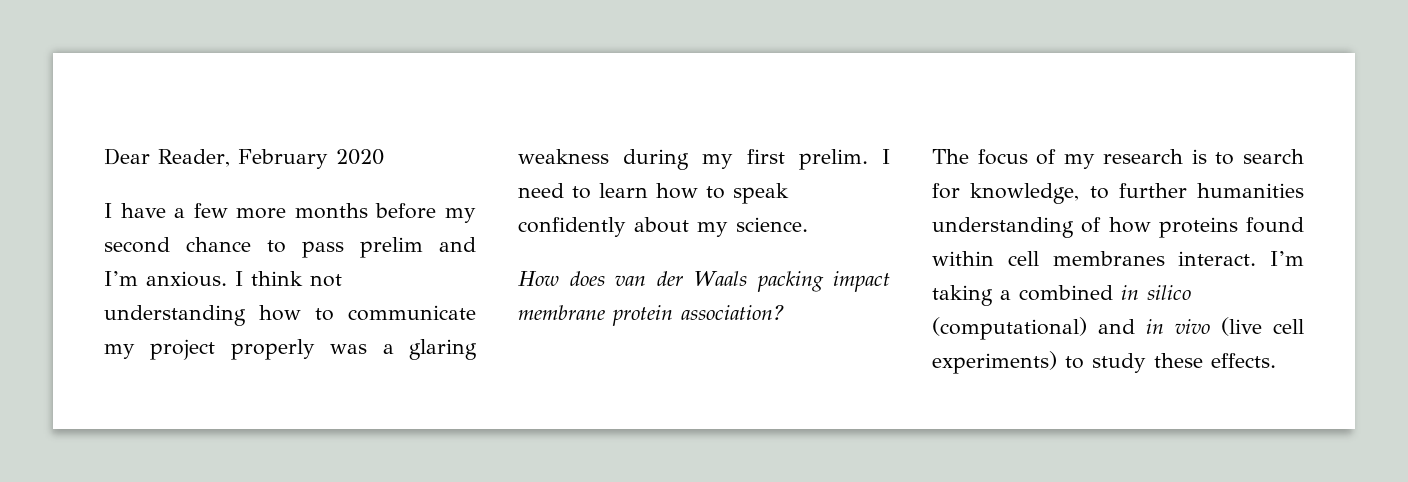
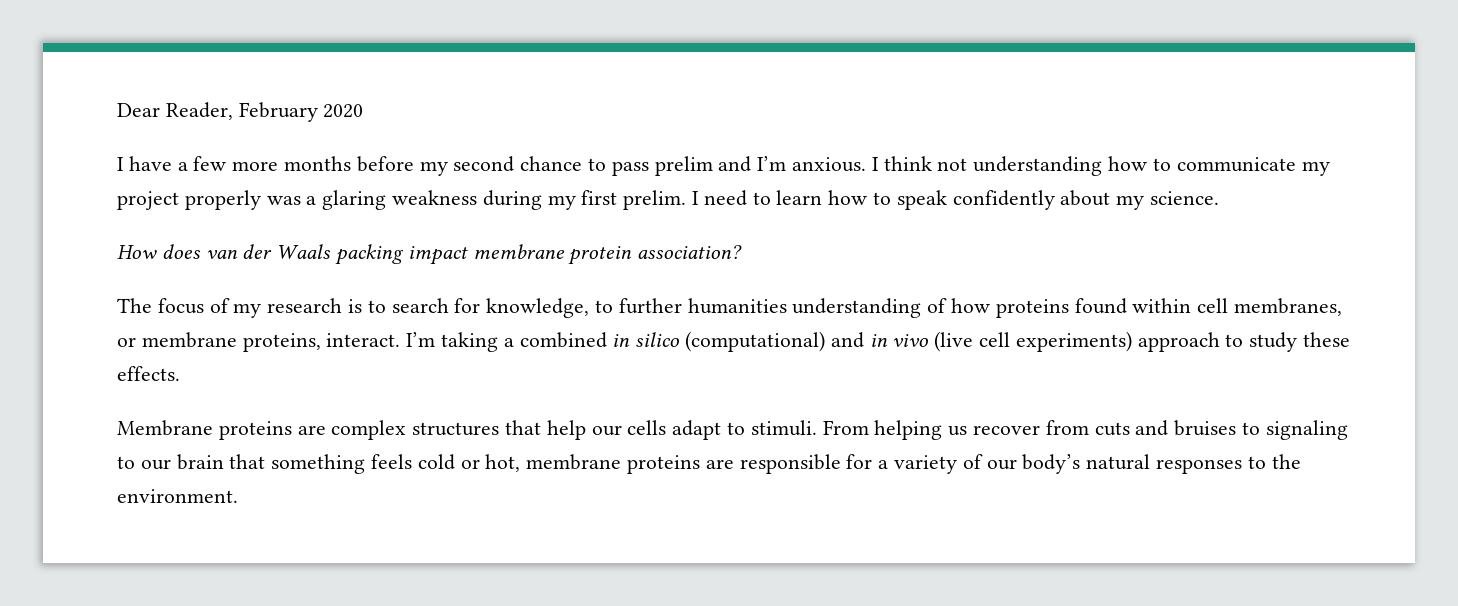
- The focus of my research is to search for knowledge, to further humanities understanding of how proteins found within cell membranes interact.
+ The focus of my research is to search for knowledge, to further humanities understanding of how proteins found within cell membranes, or membrane proteins, interact.
- I’m taking a combined in silico (computational) and in vivo (live cell experiments) to study these effects.
+ I’m taking a combined in silico (computational) and in vivo (live cell experiments) approach to study these effects.
+ Membrane proteins are complex structures that help our cells adapt to stimuli. From helping us recover from cuts and bruises to signaling to our brain that something feels cold or hot, membrane proteins are responsible for a variety of our body’s natural responses to the environment.

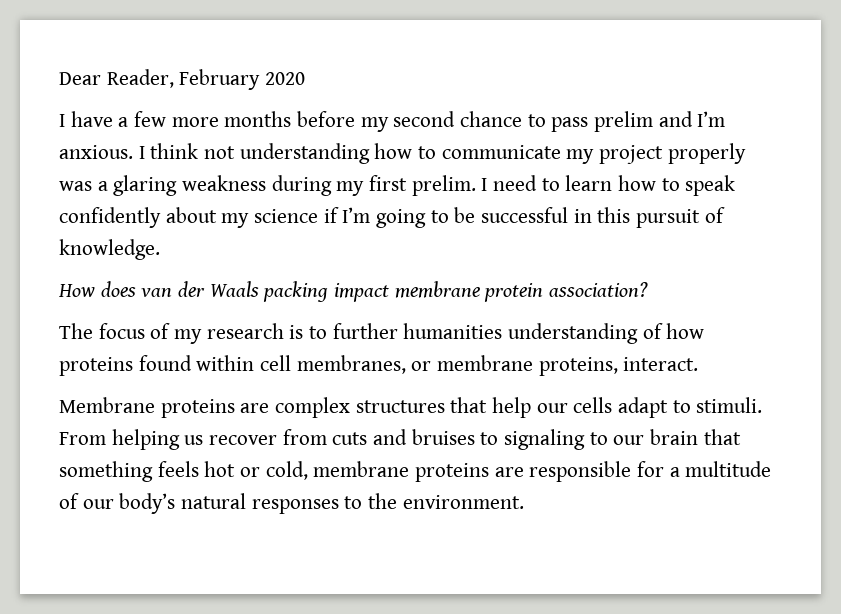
- I need to learn how to speak confidently about my science.
+ I need to learn how to speak confidently about my science if I’m going to be successful in this pursuit of knowledge.
- The focus of my research is to search for knowledge, to further humanities understanding of how proteins found within cell membranes, or membrane proteins, interact. I’m taking a combined in silico (computational) and in vivo (live cell experiments) approach to study these effects.
+ The focus of my research is to further humanities understanding of how proteins found within cell membranes, or membrane proteins, interact.
- From helping us recover from cuts and bruises to signaling to our brain that something feels cold or hot, membrane proteins are responsible for a variety of our body’s natural responses to the environment.
+ From helping us recover from cuts and bruises to signaling to our brain that something feels hot or cold, membrane proteins are responsible for a multitude of our body’s natural responses to the environment.

